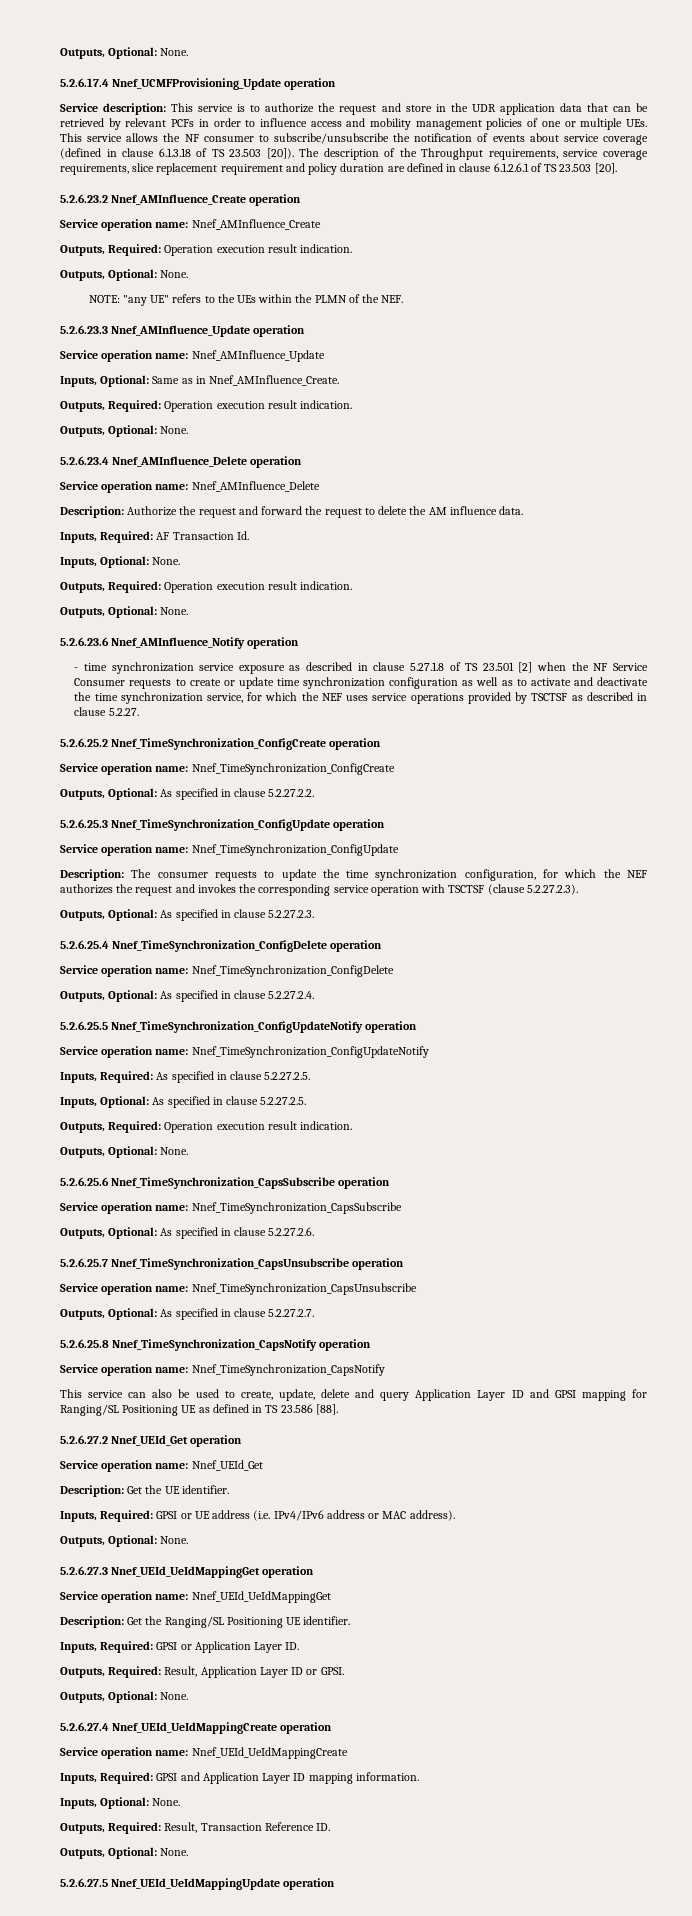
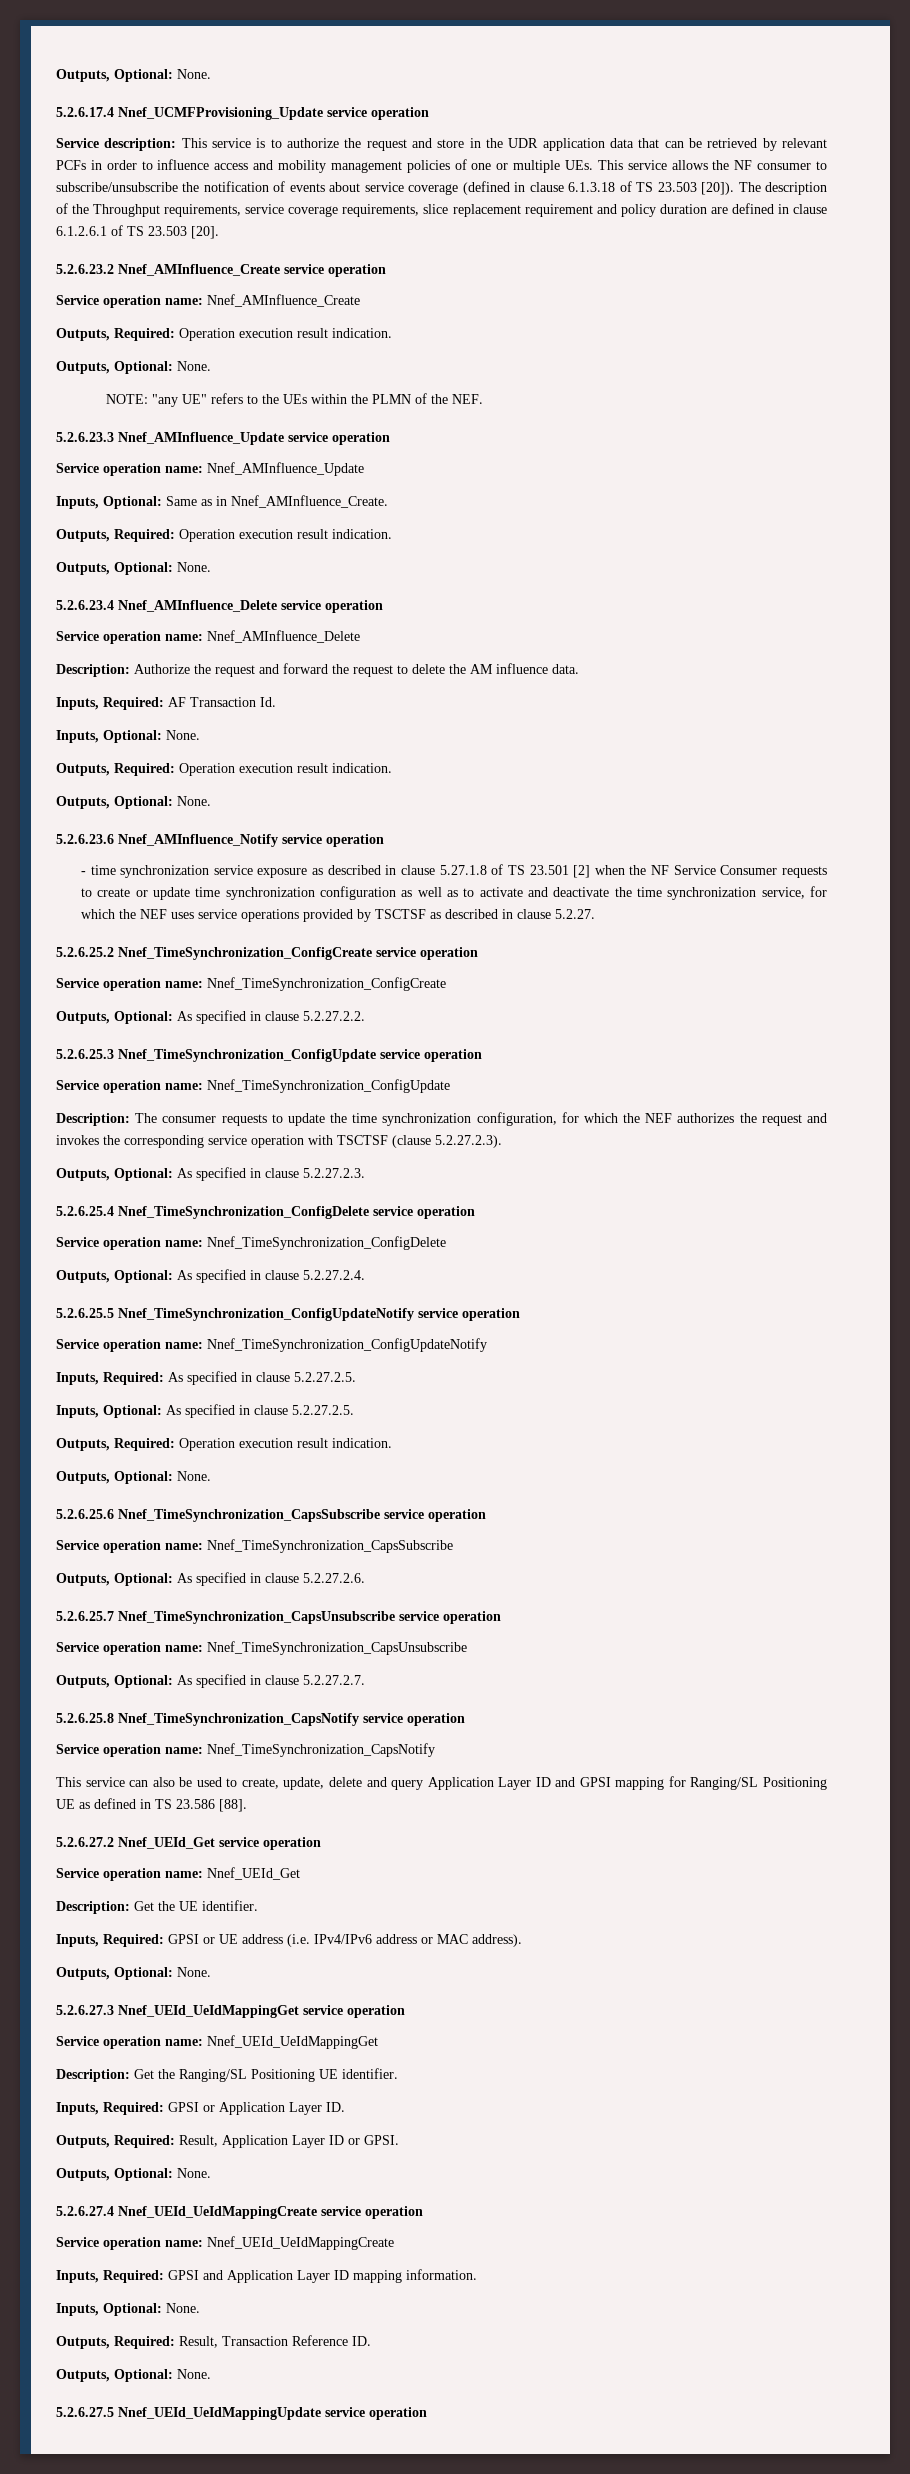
- 5.2.6.17.4 Nnef_UCMFProvisioning_Update operation
+ 5.2.6.17.4 Nnef_UCMFProvisioning_Update service operation
- 5.2.6.23.2 Nnef_AMInfluence_Create operation
+ 5.2.6.23.2 Nnef_AMInfluence_Create service operation
- 5.2.6.23.3 Nnef_AMInfluence_Update operation
+ 5.2.6.23.3 Nnef_AMInfluence_Update service operation
- 5.2.6.23.4 Nnef_AMInfluence_Delete operation
+ 5.2.6.23.4 Nnef_AMInfluence_Delete service operation
- 5.2.6.23.6 Nnef_AMInfluence_Notify operation
+ 5.2.6.23.6 Nnef_AMInfluence_Notify service operation
- 5.2.6.25.2 Nnef_TimeSynchronization_ConfigCreate operation
+ 5.2.6.25.2 Nnef_TimeSynchronization_ConfigCreate service operation
- 5.2.6.25.3 Nnef_TimeSynchronization_ConfigUpdate operation
+ 5.2.6.25.3 Nnef_TimeSynchronization_ConfigUpdate service operation
- 5.2.6.25.4 Nnef_TimeSynchronization_ConfigDelete operation
+ 5.2.6.25.4 Nnef_TimeSynchronization_ConfigDelete service operation
- 5.2.6.25.5 Nnef_TimeSynchronization_ConfigUpdateNotify operation
+ 5.2.6.25.5 Nnef_TimeSynchronization_ConfigUpdateNotify service operation
- 5.2.6.25.6 Nnef_TimeSynchronization_CapsSubscribe operation
+ 5.2.6.25.6 Nnef_TimeSynchronization_CapsSubscribe service operation
- 5.2.6.25.7 Nnef_TimeSynchronization_CapsUnsubscribe operation
+ 5.2.6.25.7 Nnef_TimeSynchronization_CapsUnsubscribe service operation
- 5.2.6.25.8 Nnef_TimeSynchronization_CapsNotify operation
+ 5.2.6.25.8 Nnef_TimeSynchronization_CapsNotify service operation
- 5.2.6.27.2 Nnef_UEId_Get operation
+ 5.2.6.27.2 Nnef_UEId_Get service operation
- 5.2.6.27.3 Nnef_UEId_UeIdMappingGet operation
+ 5.2.6.27.3 Nnef_UEId_UeIdMappingGet service operation
- 5.2.6.27.4 Nnef_UEId_UeIdMappingCreate operation
+ 5.2.6.27.4 Nnef_UEId_UeIdMappingCreate service operation
- 5.2.6.27.5 Nnef_UEId_UeIdMappingUpdate operation
+ 5.2.6.27.5 Nnef_UEId_UeIdMappingUpdate service operation

